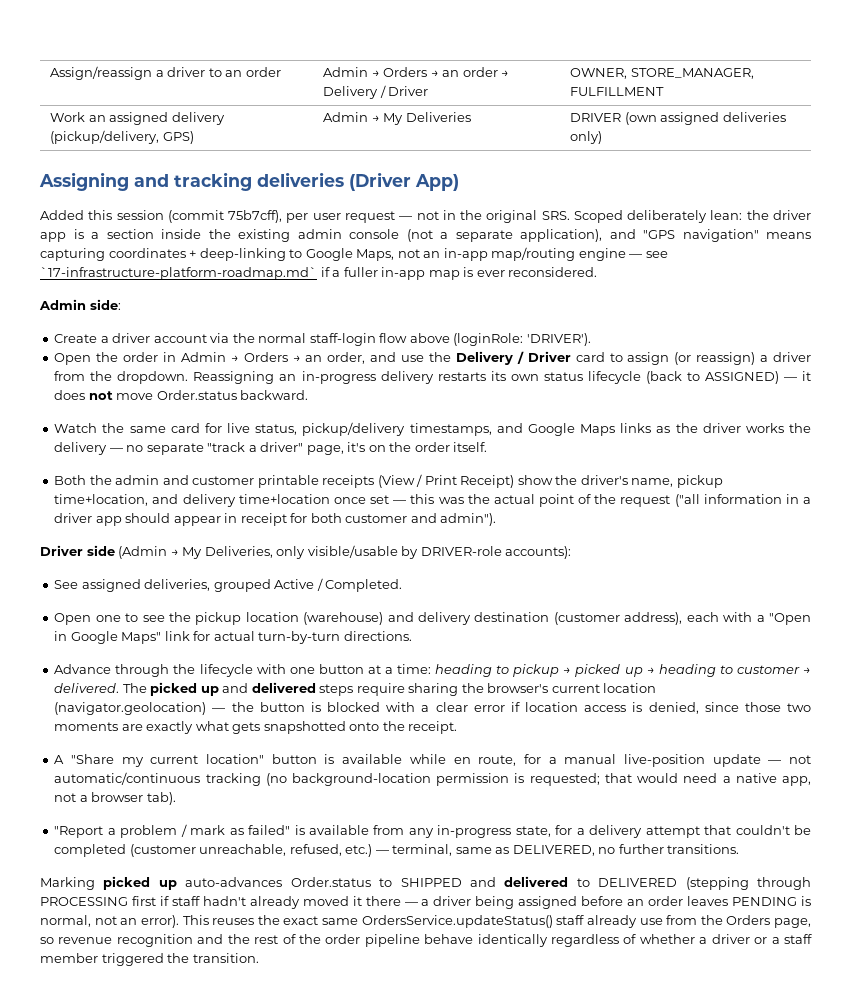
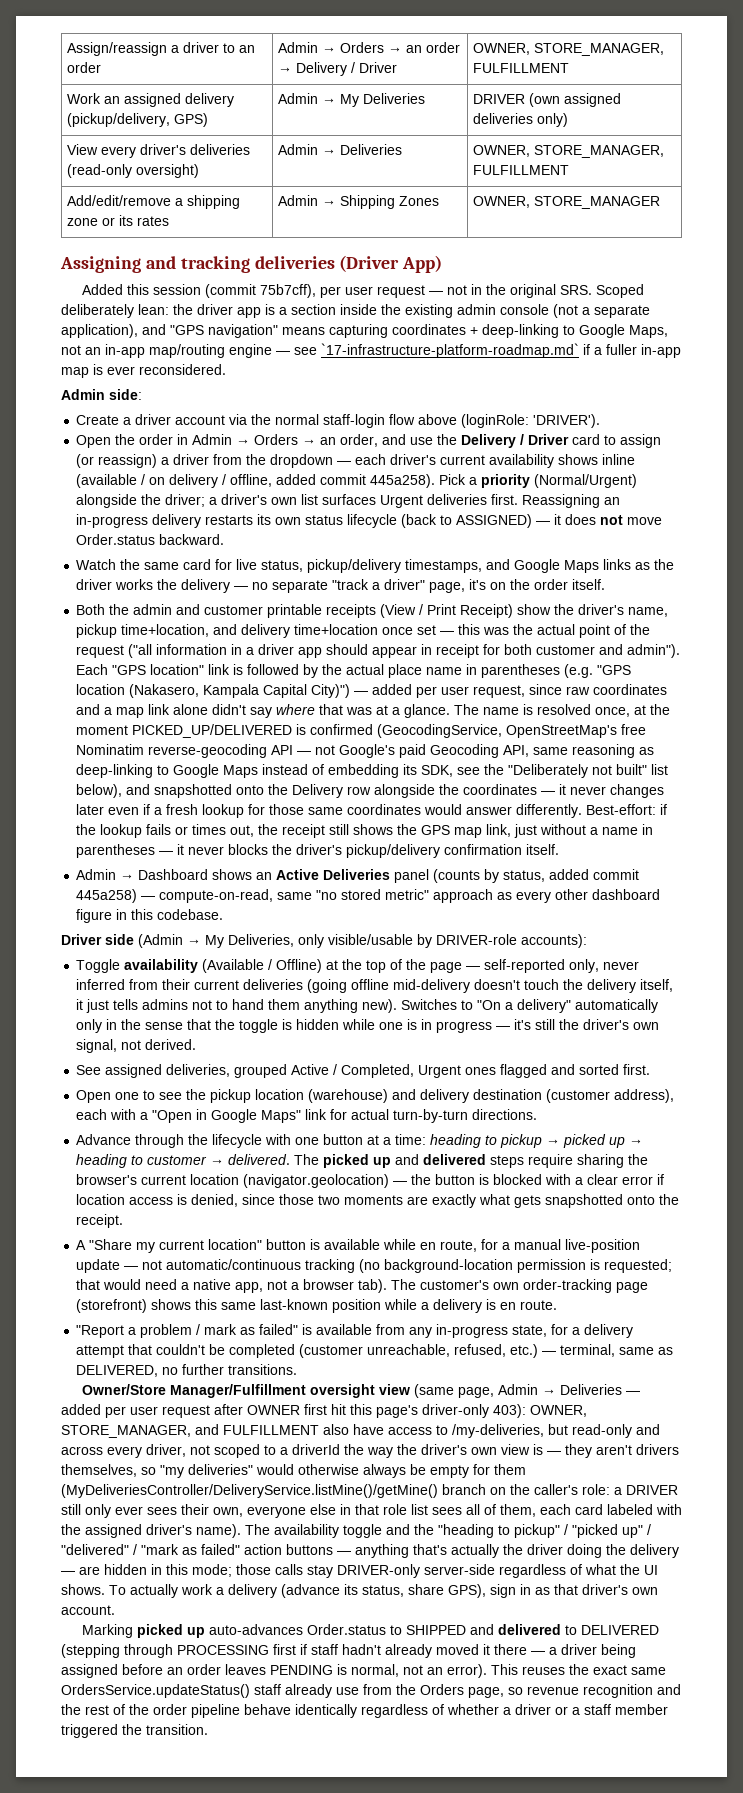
+ View every driver's deliveries (read-only oversight) | Admin → Deliveries | OWNER, STORE_MANAGER, FULFILLMENT
+ Add/edit/remove a shipping zone or its rates | Admin → Shipping Zones | OWNER, STORE_MANAGER
- Open the order in Admin → Orders → an order, and use the Delivery / Driver card to assign (or reassign) a driver from the dropdown.
+ Open the order in Admin → Orders → an order, and use the Delivery / Driver card to assign (or reassign) a driver from the dropdown — each driver's current availability shows inline (available / on delivery / offline, added commit 445a258). Pick a priority (Normal/Urgent) alongside the driver; a driver's own list surfaces Urgent deliveries first.
+ Each "GPS location" link is followed by the actual place name in parentheses (e.g. "GPS location (Nakasero, Kampala Capital City)") — added per user request, since raw coordinates and a map link alone didn't say where that was at a glance. The name is resolved once, at the moment PICKED_UP/DELIVERED is confirmed (GeocodingService, OpenStreetMap's free Nominatim reverse-geocoding API — not Google's paid Geocoding API, same reasoning as deep-linking to Google Maps instead of embedding its SDK, see the "Deliberately not built" list below), and snapshotted onto the Delivery row alongside the coordinates — it never changes later even if a fresh lookup for those same coordinates would answer differently. Best-effort: if the lookup fails or times out, the receipt still shows the GPS map link, just without a name in parentheses — it never blocks the driver's pickup/delivery confirmation itself.
+ Admin → Dashboard shows an Active Deliveries panel (counts by status, added commit 445a258) — compute-on-read, same "no stored metric" approach as every other dashboard figure in this codebase.
+ Toggle availability (Available / Offline) at the top of the page — self-reported only, never inferred from their current deliveries (going offline mid-delivery doesn't touch the delivery itself, it just tells admins not to hand them anything new). Switches to "On a delivery" automatically only in the sense that the toggle is hidden while one is in progress — it's still the driver's own signal, not derived.
- See assigned deliveries, grouped Active / Completed.
+ See assigned deliveries, grouped Active / Completed, Urgent ones flagged and sorted first.
+ The customer's own order-tracking page (storefront) shows this same last-known position while a delivery is en route.
+ Owner/Store Manager/Fulfillment oversight view (same page, Admin → Deliveries — added per user request after OWNER first hit this page's driver-only 403): OWNER, STORE_MANAGER, and FULFILLMENT also have access to /my-deliveries, but read-only and across every driver, not scoped to a driverId the way the driver's own view is — they aren't drivers themselves, so "my deliveries" would otherwise always be empty for them (MyDeliveriesController/DeliveryService.listMine()/getMine() branch on the caller's role: a DRIVER still only ever sees their own, everyone else in that role list sees all of them, each card labeled with the assigned driver's name). The availability toggle and the "heading to pickup" / "picked up" / "delivered" / "mark as failed" action buttons — anything that's actually the driver doing the delivery — are hidden in this mode; those calls stay DRIVER-only server-side regardless of what the UI shows. To actually work a delivery (advance its status, share GPS), sign in as that driver's own account.

